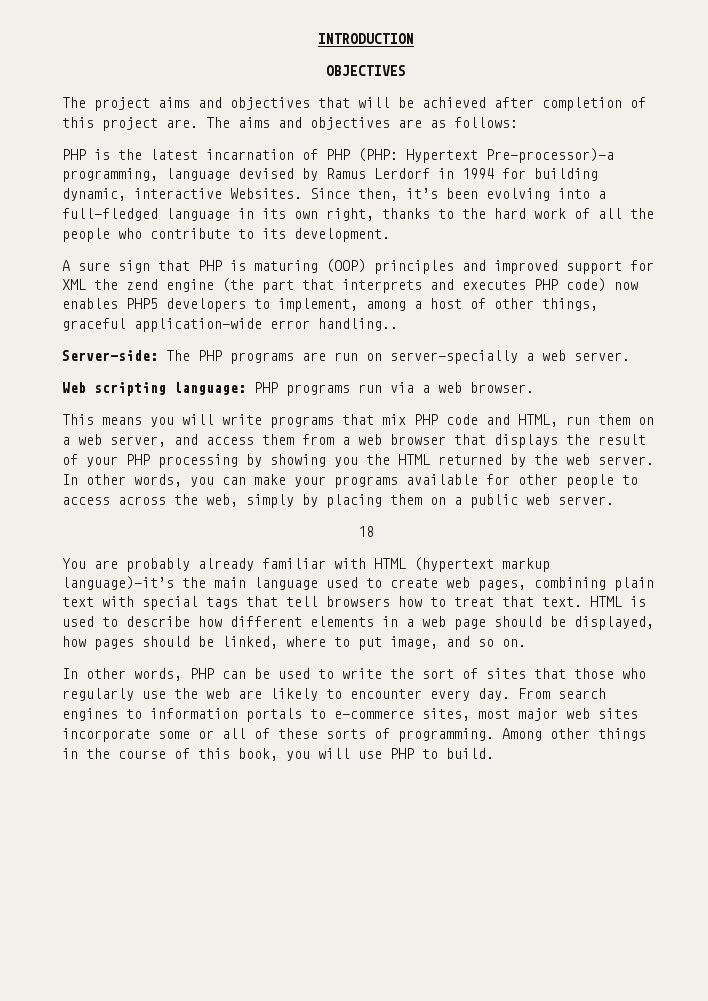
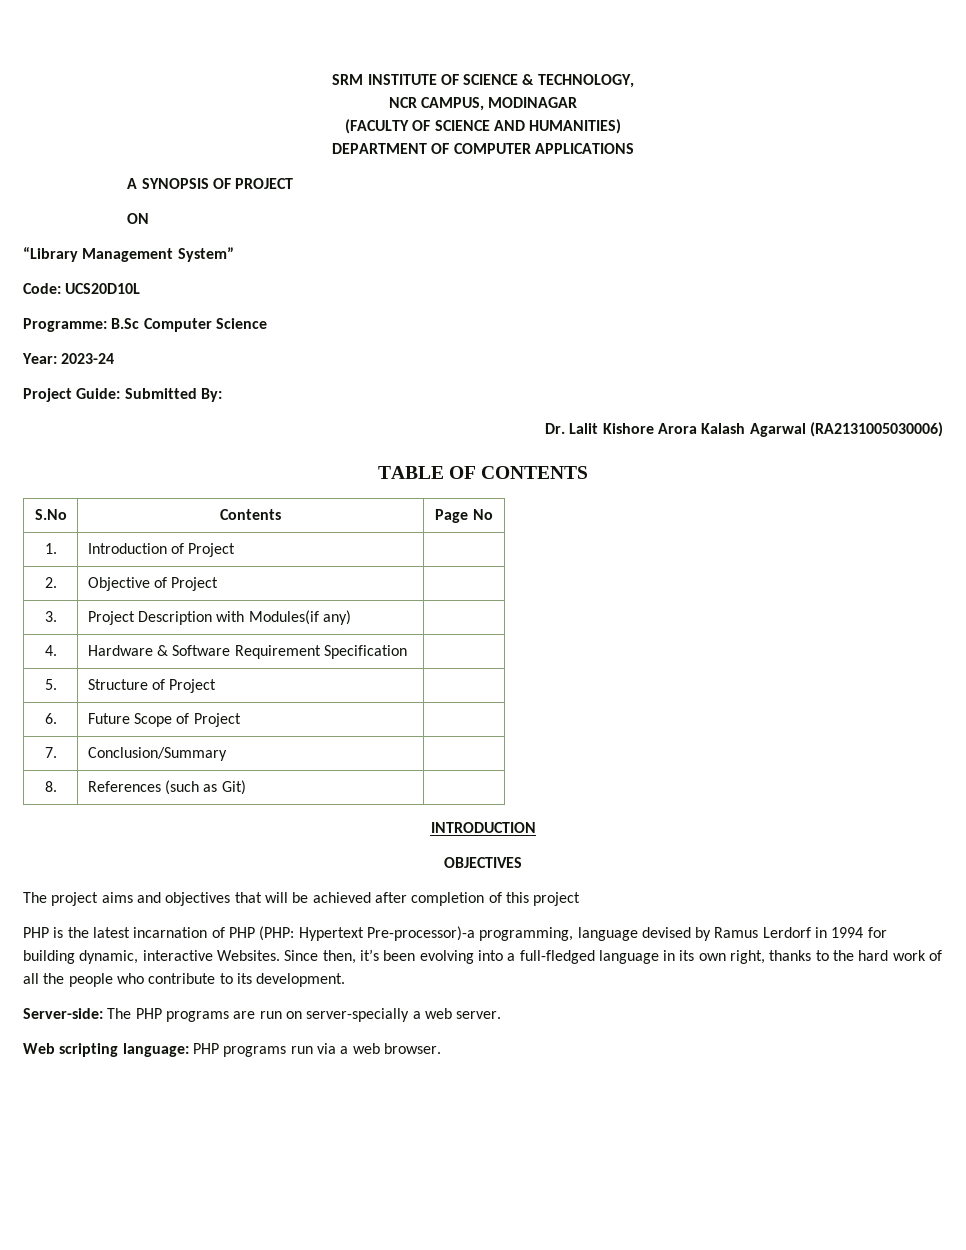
+ SRM INSTITUTE OF SCIENCE & TECHNOLOGY,
+ NCR CAMPUS, MODINAGAR
+ (FACULTY OF SCIENCE AND HUMANITIES)
+ DEPARTMENT OF COMPUTER APPLICATIONS
+ A SYNOPSIS OF PROJECT
+ ON
+ “Library Management System”
+ Code: UCS20D10L
+ Programme: B.Sc Computer Science
+ Year: 2023-24
+ Project Guide: Submitted By:
+ Dr. Lalit Kishore Arora Kalash Agarwal (RA2131005030006)
+ TABLE OF CONTENTS
+ S.No | Contents | Page No
+ 1. | Introduction of Project |
+ 2. | Objective of Project |
+ 3. | Project Description with Modules(if any) |
+ 4. | Hardware & Software Requirement Specification |
+ 5. | Structure of Project |
+ 6. | Future Scope of Project |
+ 7. | Conclusion/Summary |
+ 8. | References (such as Git) |
- The project aims and objectives that will be achieved after completion of this project are. The aims and objectives are as follows:
+ The project aims and objectives that will be achieved after completion of this project
- A sure sign that PHP is maturing (OOP) principles and improved support for XML the zend engine (the part that interprets and executes PHP code) now enables PHP5 developers to implement, among a host of other things, graceful application-wide error handling..
- This means you will write programs that mix PHP code and HTML, run them on a web server, and access them from a web browser that displays the result of your PHP processing by showing you the HTML returned by the web server. In other words, you can make your programs available for other people to access across the web, simply by placing them on a public web server.
- 18
- You are probably already familiar with HTML (hypertext markup language)-it’s the main language used to create web pages, combining plain text with special tags that tell browsers how to treat that text. HTML is used to describe how different elements in a web page should be displayed, how pages should be linked, where to put image, and so on.
- In other words, PHP can be used to write the sort of sites that those who regularly use the web are likely to encounter every day. From search engines to information portals to e-commerce sites, most major web sites incorporate some or all of these sorts of programming. Among other things in the course of this book, you will use PHP to build.

